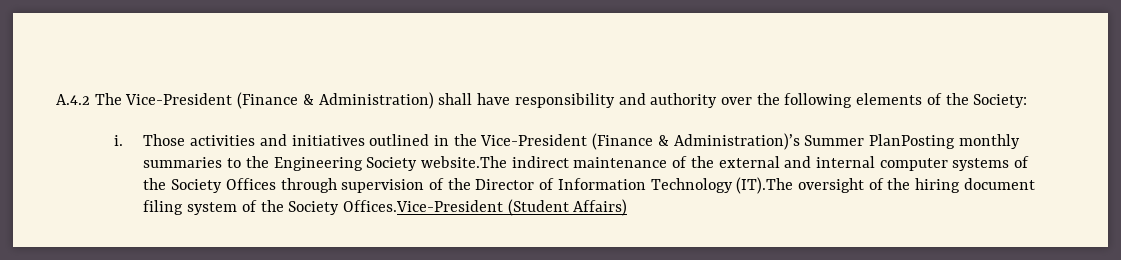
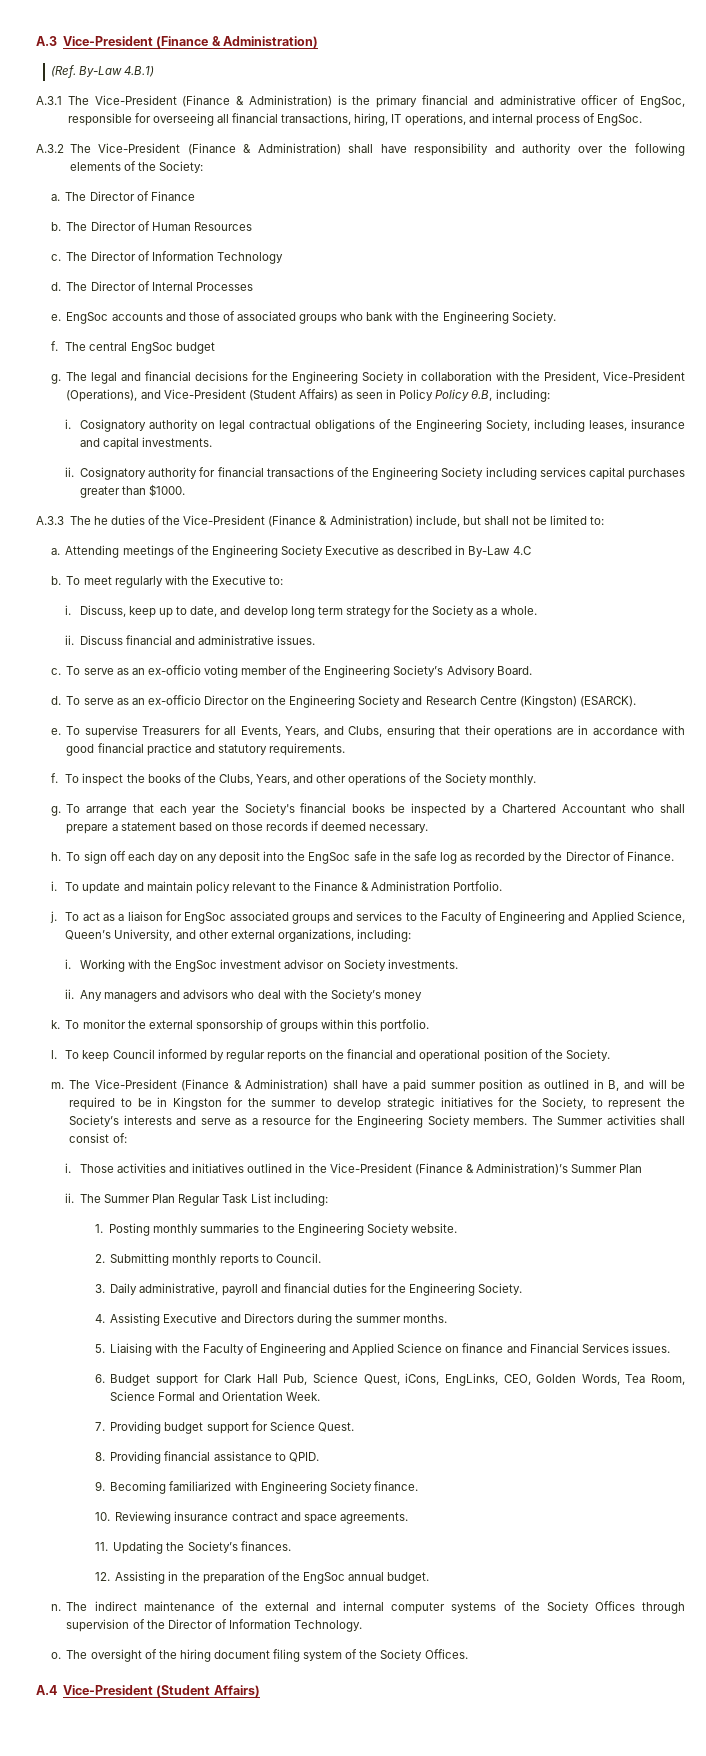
- A.4.2 The Vice-President (Finance & Administration) shall have responsibility and authority over the following elements of the Society:
+ A.3 Vice-President (Finance & Administration)
+ (Ref. By-Law 4.B.1)
+ A.3.1 The Vice-President (Finance & Administration) is the primary financial and administrative officer of EngSoc, responsible for overseeing all financial transactions, hiring, IT operations, and internal process of EngSoc.
+ A.3.2 The Vice-President (Finance & Administration) shall have responsibility and authority over the following elements of the Society:
+ a. The Director of Finance
+ b. The Director of Human Resources
+ c. The Director of Information Technology
+ d. The Director of Internal Processes
+ e. EngSoc accounts and those of associated groups who bank with the Engineering Society.
+ f. The central EngSoc budget
+ g. The legal and financial decisions for the Engineering Society in collaboration with the President, Vice-President (Operations), and Vice-President (Student Affairs) as seen in Policy Policy θ.B, including:
+ i. Cosignatory authority on legal contractual obligations of the Engineering Society, including leases, insurance and capital investments.
+ ii. Cosignatory authority for financial transactions of the Engineering Society including services capital purchases greater than $1000.
+ A.3.3 The he duties of the Vice-President (Finance & Administration) include, but shall not be limited to:
+ a. Attending meetings of the Engineering Society Executive as described in By-Law 4.C
+ b. To meet regularly with the Executive to:
+ i. Discuss, keep up to date, and develop long term strategy for the Society as a whole.
+ ii. Discuss financial and administrative issues.
+ c. To serve as an ex-officio voting member of the Engineering Society’s Advisory Board.
+ d. To serve as an ex-officio Director on the Engineering Society and Research Centre (Kingston) (ESARCK).
+ e. To supervise Treasurers for all Events, Years, and Clubs, ensuring that their operations are in accordance with good financial practice and statutory requirements.
+ f. To inspect the books of the Clubs, Years, and other operations of the Society monthly.
+ g. To arrange that each year the Society's financial books be inspected by a Chartered Accountant who shall prepare a statement based on those records if deemed necessary.
+ h. To sign off each day on any deposit into the EngSoc safe in the safe log as recorded by the Director of Finance.
+ i. To update and maintain policy relevant to the Finance & Administration Portfolio.
+ j. To act as a liaison for EngSoc associated groups and services to the Faculty of Engineering and Applied Science, Queen’s University, and other external organizations, including:
+ i. Working with the EngSoc investment advisor on Society investments.
+ ii. Any managers and advisors who deal with the Society’s money
+ k. To monitor the external sponsorship of groups within this portfolio.
+ l. To keep Council informed by regular reports on the financial and operational position of the Society.
+ m. The Vice-President (Finance & Administration) shall have a paid summer position as outlined in B, and will be required to be in Kingston for the summer to develop strategic initiatives for the Society, to represent the Society’s interests and serve as a resource for the Engineering Society members. The Summer activities shall consist of:
- Those activities and initiatives outlined in the Vice-President (Finance & Administration)’s Summer PlanPosting monthly summaries to the Engineering Society website.The indirect maintenance of the external and internal computer systems of the Society Offices through supervision of the Director of Information Technology (IT).The oversight of the hiring document filing system of the Society Offices.Vice-President (Student Affairs)
+ Those activities and initiatives outlined in the Vice-President (Finance & Administration)’s Summer Plan
+ ii. The Summer Plan Regular Task List including:
+ 1. Posting monthly summaries to the Engineering Society website.
+ 2. Submitting monthly reports to Council.
+ 3. Daily administrative, payroll and financial duties for the Engineering Society.
+ 4. Assisting Executive and Directors during the summer months.
+ 5. Liaising with the Faculty of Engineering and Applied Science on finance and Financial Services issues.
+ 6. Budget support for Clark Hall Pub, Science Quest, iCons, EngLinks, CEO, Golden Words, Tea Room, Science Formal and Orientation Week.
+ 7. Providing budget support for Science Quest.
+ 8. Providing financial assistance to QPID.
+ 9. Becoming familiarized with Engineering Society finance.
+ 10. Reviewing insurance contract and space agreements.
+ 11. Updating the Society’s finances.
+ 12. Assisting in the preparation of the EngSoc annual budget.
+ n. The indirect maintenance of the external and internal computer systems of the Society Offices through supervision of the Director of Information Technology.
+ o. The oversight of the hiring document filing system of the Society Offices.
+ A.4 Vice-President (Student Affairs)

